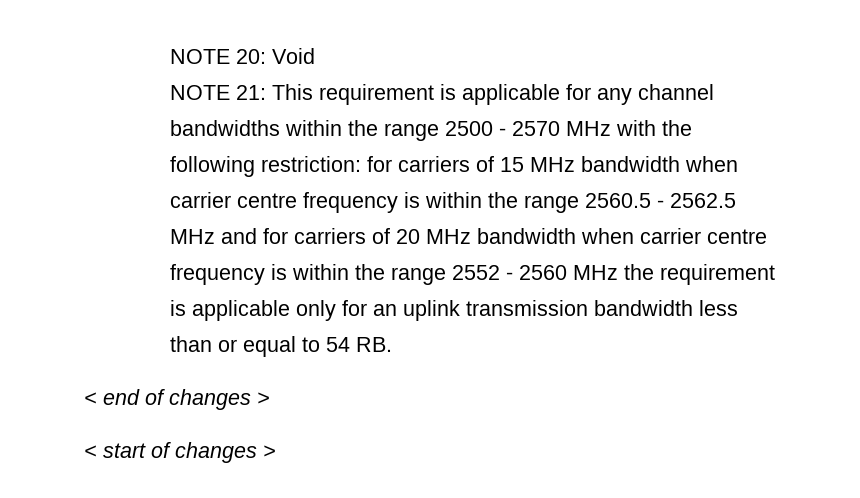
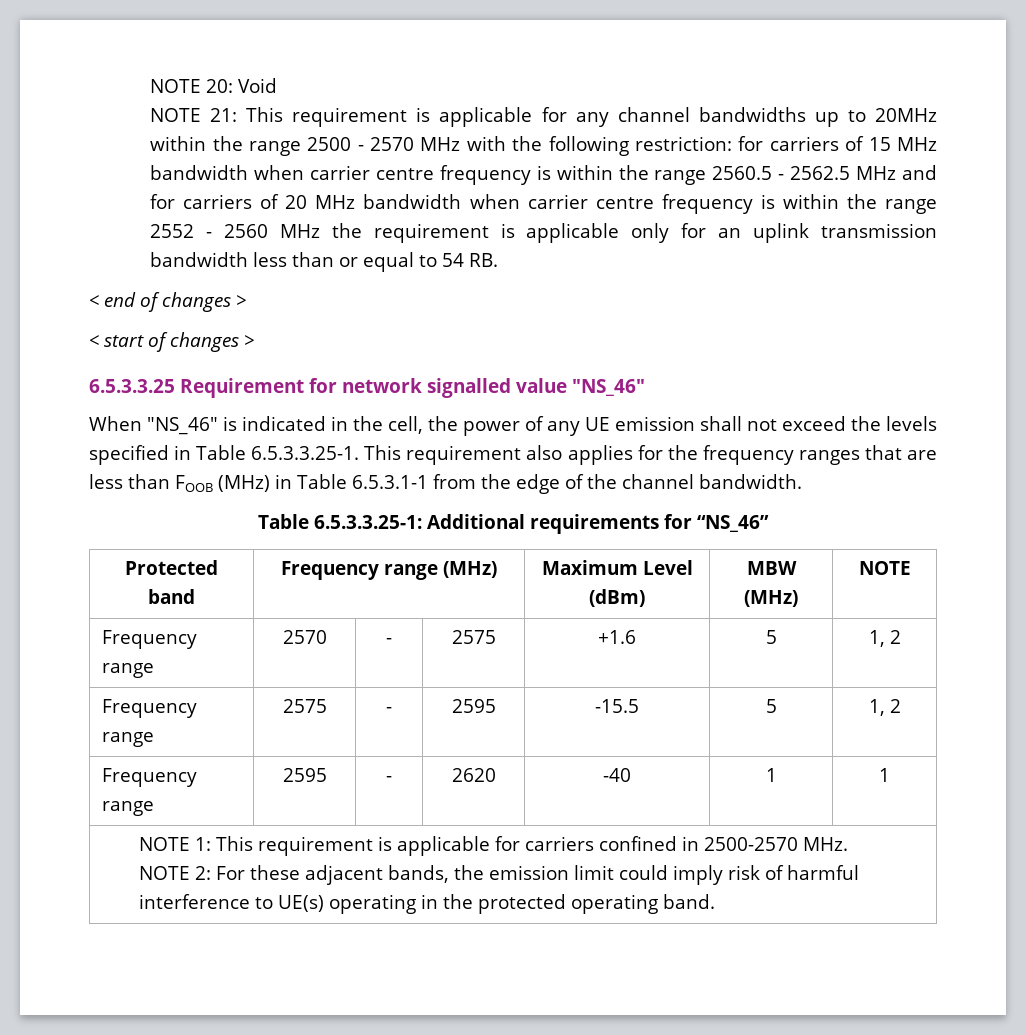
- This requirement is applicable for any channel bandwidths within the range 2500 - 2570 MHz with the following restriction:
+ This requirement is applicable for any channel bandwidths up to 20MHz within the range 2500 - 2570 MHz with the following restriction:
+ 6.5.3.3.25 Requirement for network signalled value "NS_46"
+ When "NS_46" is indicated in the cell, the power of any UE emission shall not exceed the levels specified in Table 6.5.3.3.25-1. This requirement also applies for the frequency ranges that are less than FOOB (MHz) in Table 6.5.3.1-1 from the edge of the channel bandwidth.
+ Table 6.5.3.3.25-1: Additional requirements for “NS_46”
+ Protected band | Frequency range (MHz) | Maximum Level (dBm) | MBW (MHz) | NOTE
+ Frequency range | 2570 | - | 2575 | +1.6 | 5 | 1, 2
+ Frequency range | 2575 | - | 2595 | -15.5 | 5 | 1, 2
+ Frequency range | 2595 | - | 2620 | -40 | 1 | 1
+ NOTE 1: This requirement is applicable for carriers confined in 2500-2570 MHz.
+ NOTE 2: For these adjacent bands, the emission limit could imply risk of harmful interference to UE(s) operating in the protected operating band.

